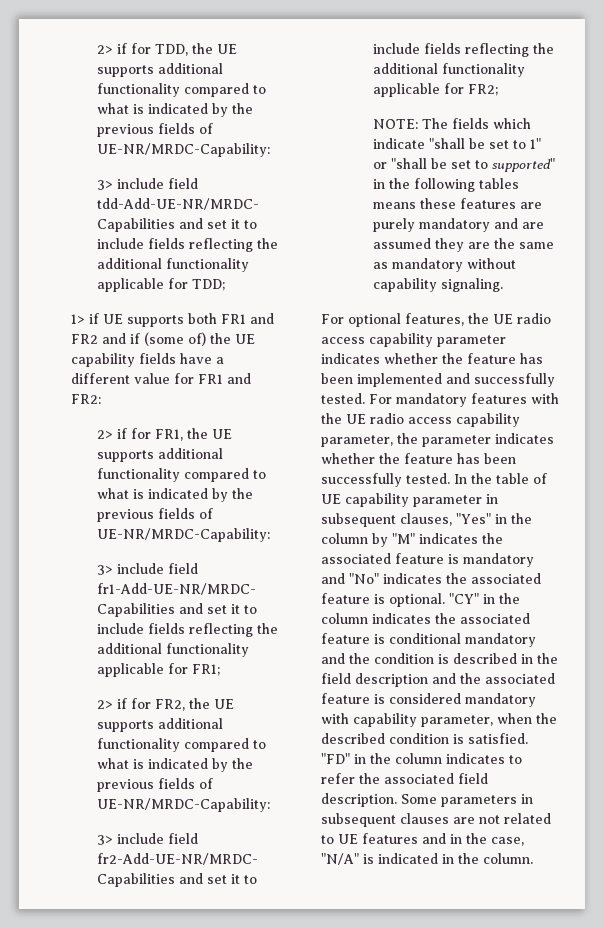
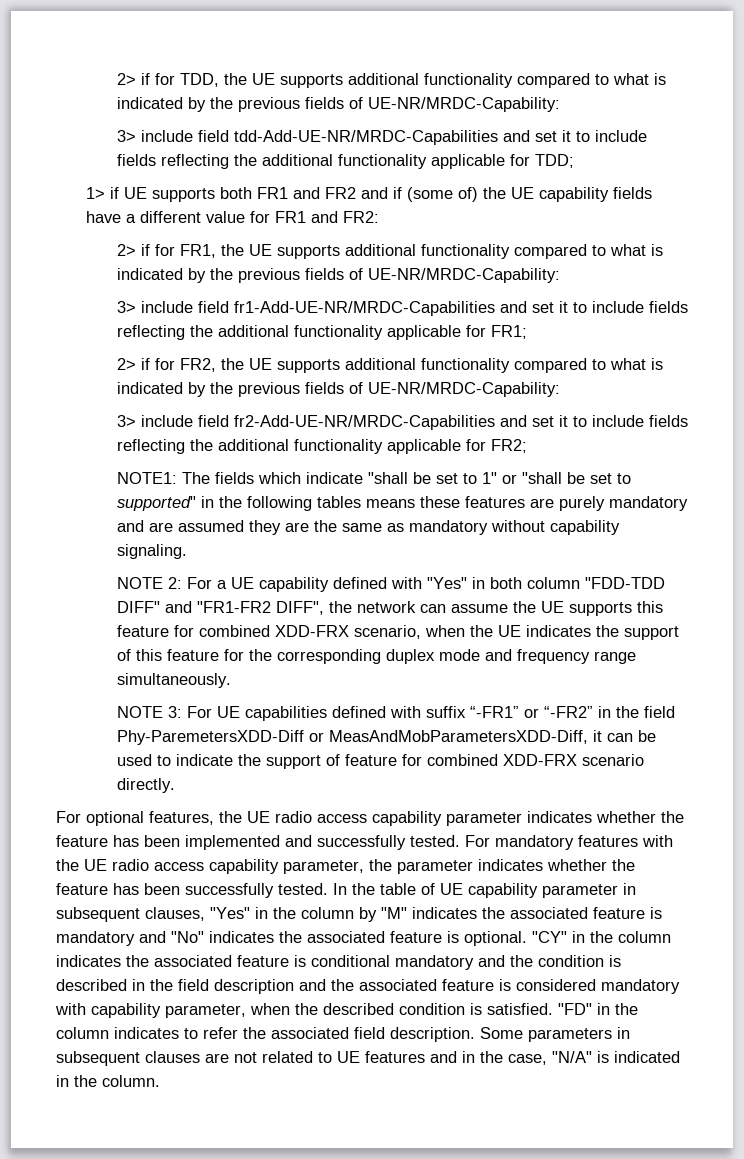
- NOTE: The fields which indicate "shall be set to 1" or "shall be set to supported" in the following tables means these features are purely mandatory and are assumed they are the same as mandatory without capability signaling.
+ NOTE1: The fields which indicate "shall be set to 1" or "shall be set to supported" in the following tables means these features are purely mandatory and are assumed they are the same as mandatory without capability signaling.
+ NOTE 2: For a UE capability defined with "Yes" in both column "FDD-TDD DIFF" and "FR1-FR2 DIFF", the network can assume the UE supports this feature for combined XDD-FRX scenario, when the UE indicates the support of this feature for the corresponding duplex mode and frequency range simultaneously.
+ NOTE 3: For UE capabilities defined with suffix “-FR1” or “-FR2” in the field Phy-ParemetersXDD-Diff or MeasAndMobParametersXDD-Diff, it can be used to indicate the support of feature for combined XDD-FRX scenario directly.

